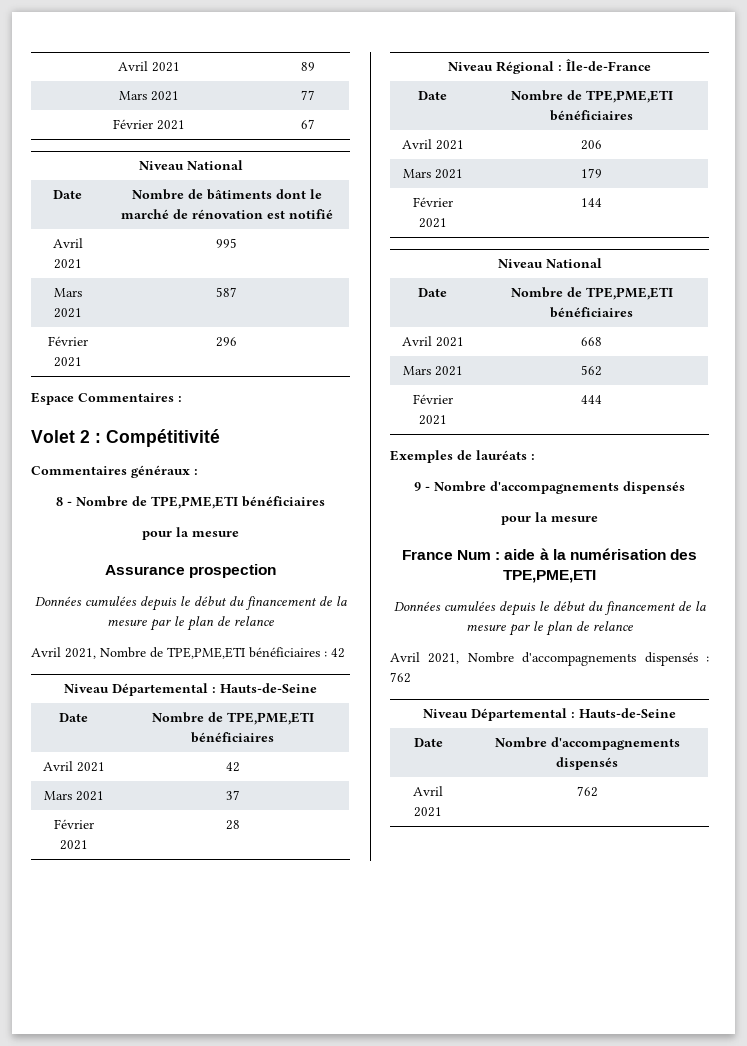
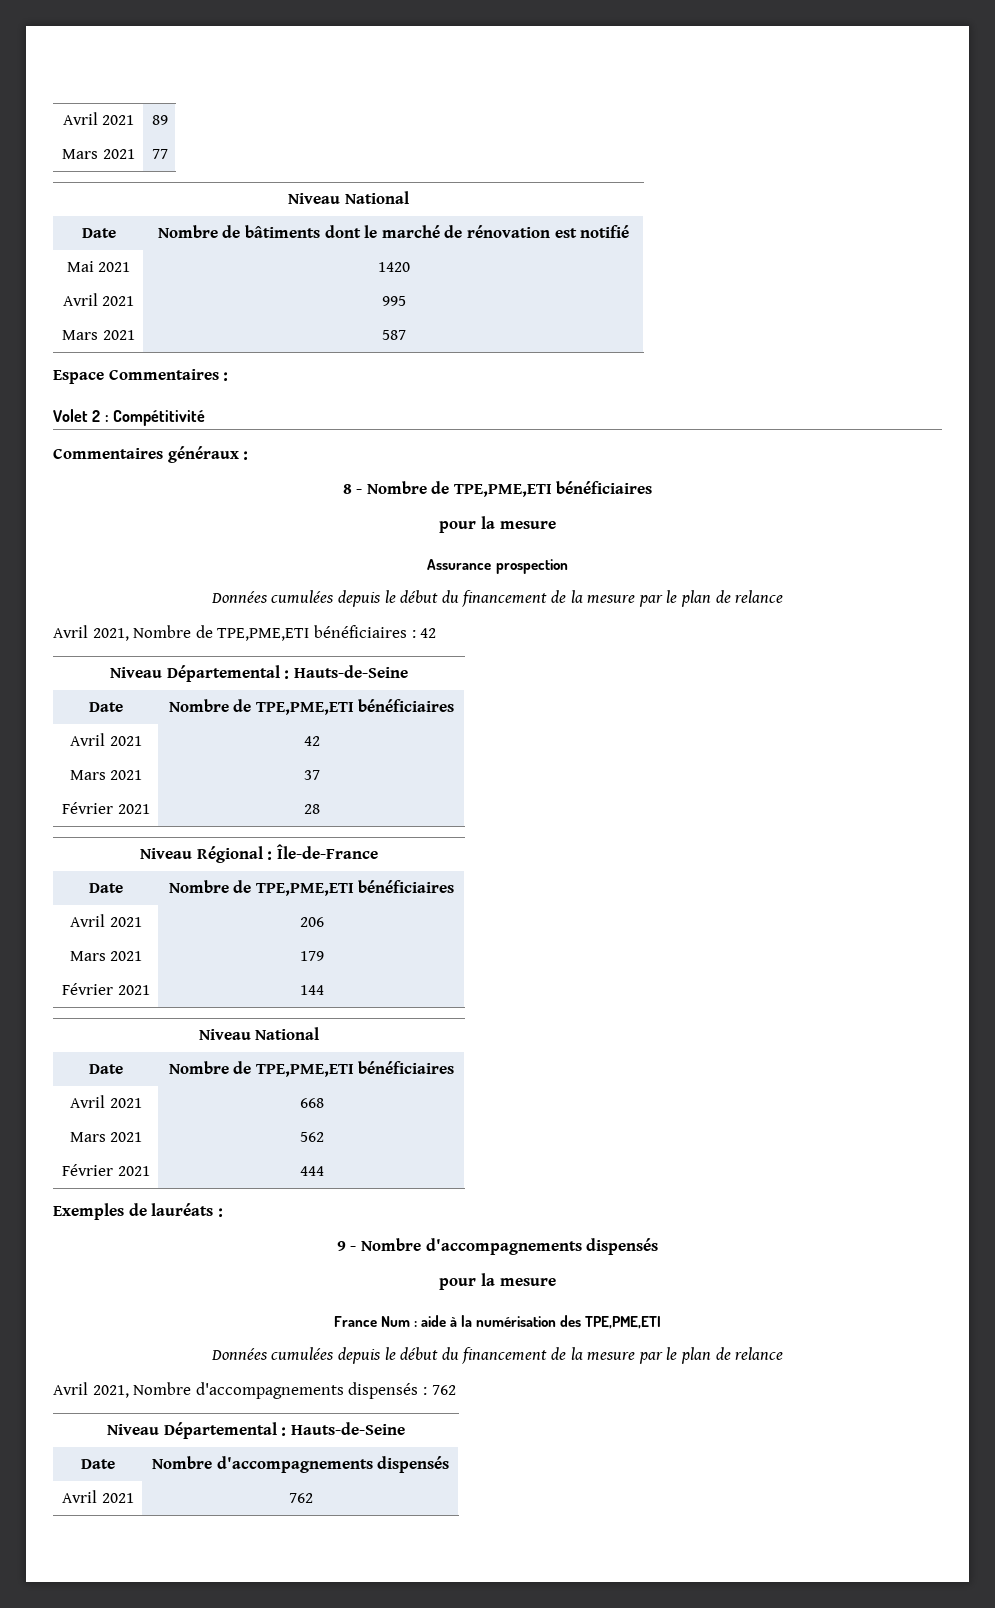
- Février 2021 | 67
+ Mai 2021 | 1420
- Février 2021 | 296

